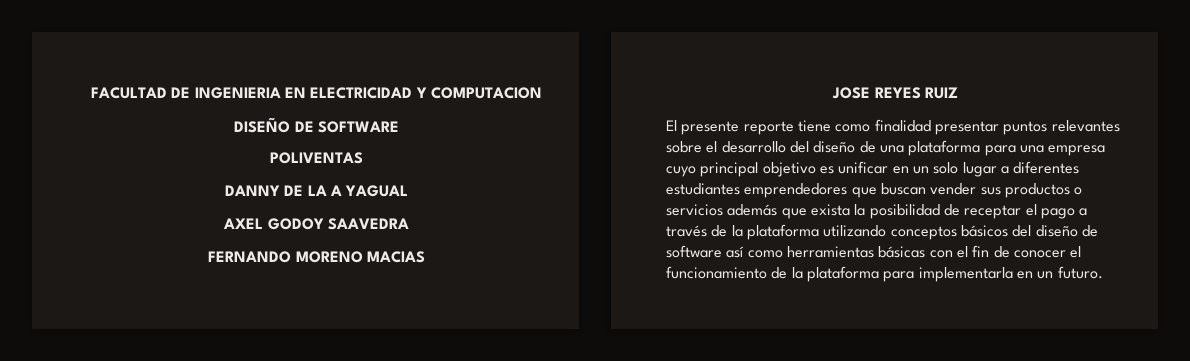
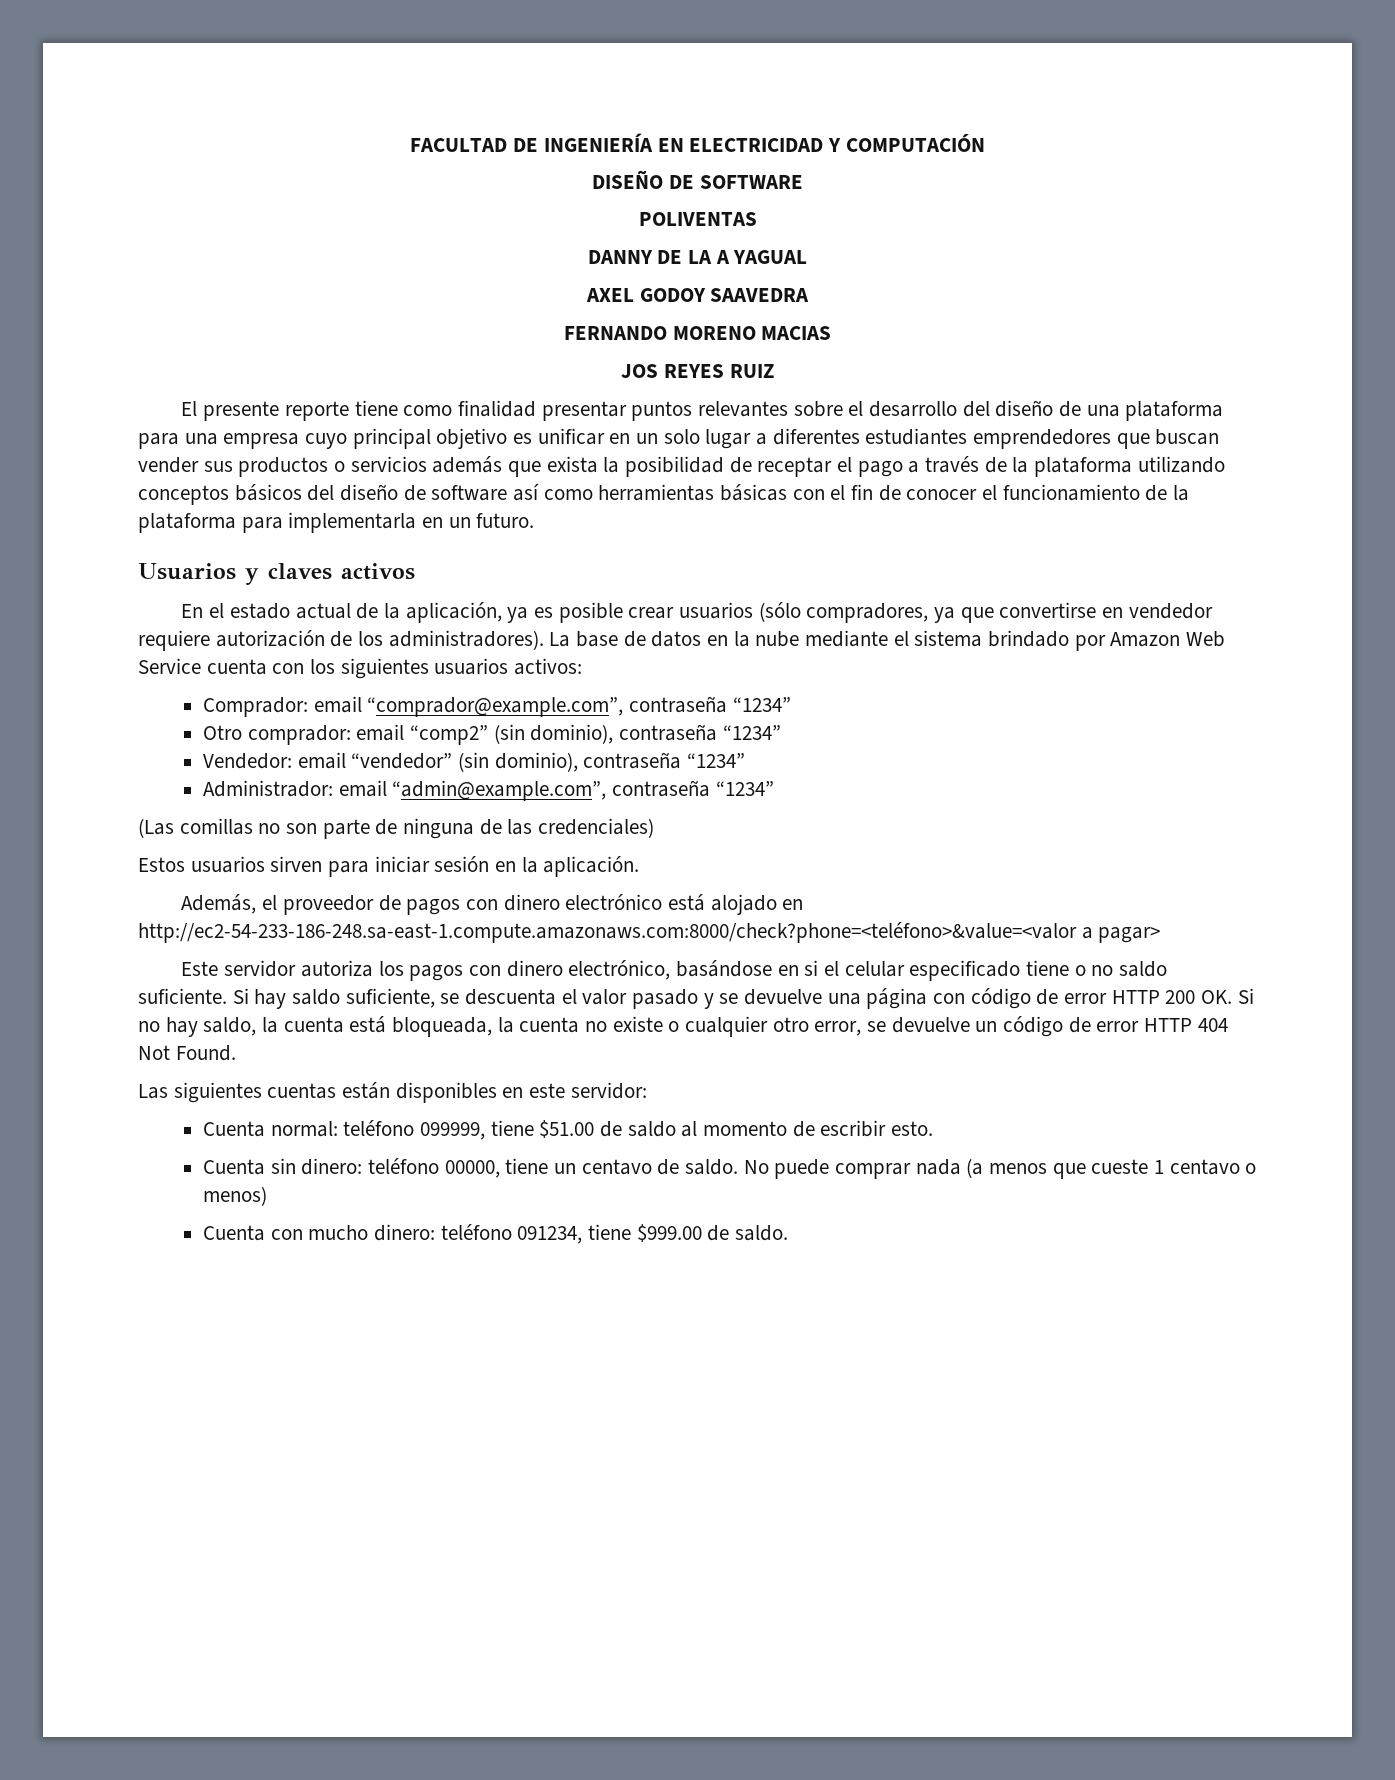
- FACULTAD DE INGENIERIA EN ELECTRICIDAD Y COMPUTACION
+ FACULTAD DE INGENIERÍA EN ELECTRICIDAD Y COMPUTACIÓN
- JOSE REYES RUIZ
+ JOS REYES RUIZ
+ Usuarios y claves activos
+ En el estado actual de la aplicación, ya es posible crear usuarios (sólo compradores, ya que convertirse en vendedor requiere autorización de los administradores). La base de datos en la nube mediante el sistema brindado por Amazon Web Service cuenta con los siguientes usuarios activos:
+ Comprador: email “comprador@example.com”, contraseña “1234”
+ Otro comprador: email “comp2” (sin dominio), contraseña “1234”
+ Vendedor: email “vendedor” (sin dominio), contraseña “1234”
+ Administrador: email “admin@example.com”, contraseña “1234”
+ (Las comillas no son parte de ninguna de las credenciales)
+ Estos usuarios sirven para iniciar sesión en la aplicación.
+ Además, el proveedor de pagos con dinero electrónico está alojado en http://ec2-54-233-186-248.sa-east-1.compute.amazonaws.com:8000/check?phone=<teléfono>&value=<valor a pagar>
+ Este servidor autoriza los pagos con dinero electrónico, basándose en si el celular especificado tiene o no saldo suficiente. Si hay saldo suficiente, se descuenta el valor pasado y se devuelve una página con código de error HTTP 200 OK. Si no hay saldo, la cuenta está bloqueada, la cuenta no existe o cualquier otro error, se devuelve un código de error HTTP 404 Not Found.
+ Las siguientes cuentas están disponibles en este servidor:
+ Cuenta normal: teléfono 099999, tiene $51.00 de saldo al momento de escribir esto.
+ Cuenta sin dinero: teléfono 00000, tiene un centavo de saldo. No puede comprar nada (a menos que cueste 1 centavo o menos)
+ Cuenta con mucho dinero: teléfono 091234, tiene $999.00 de saldo.

